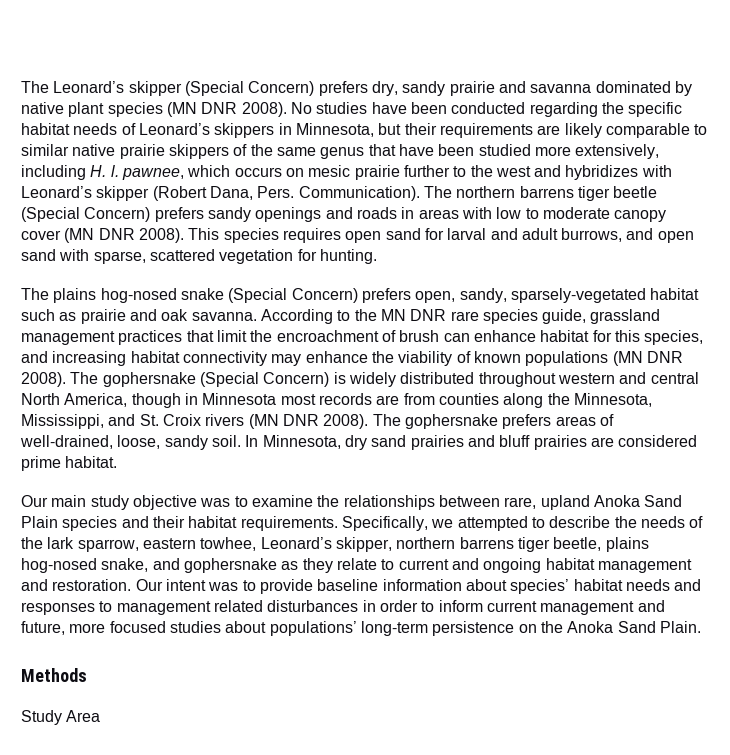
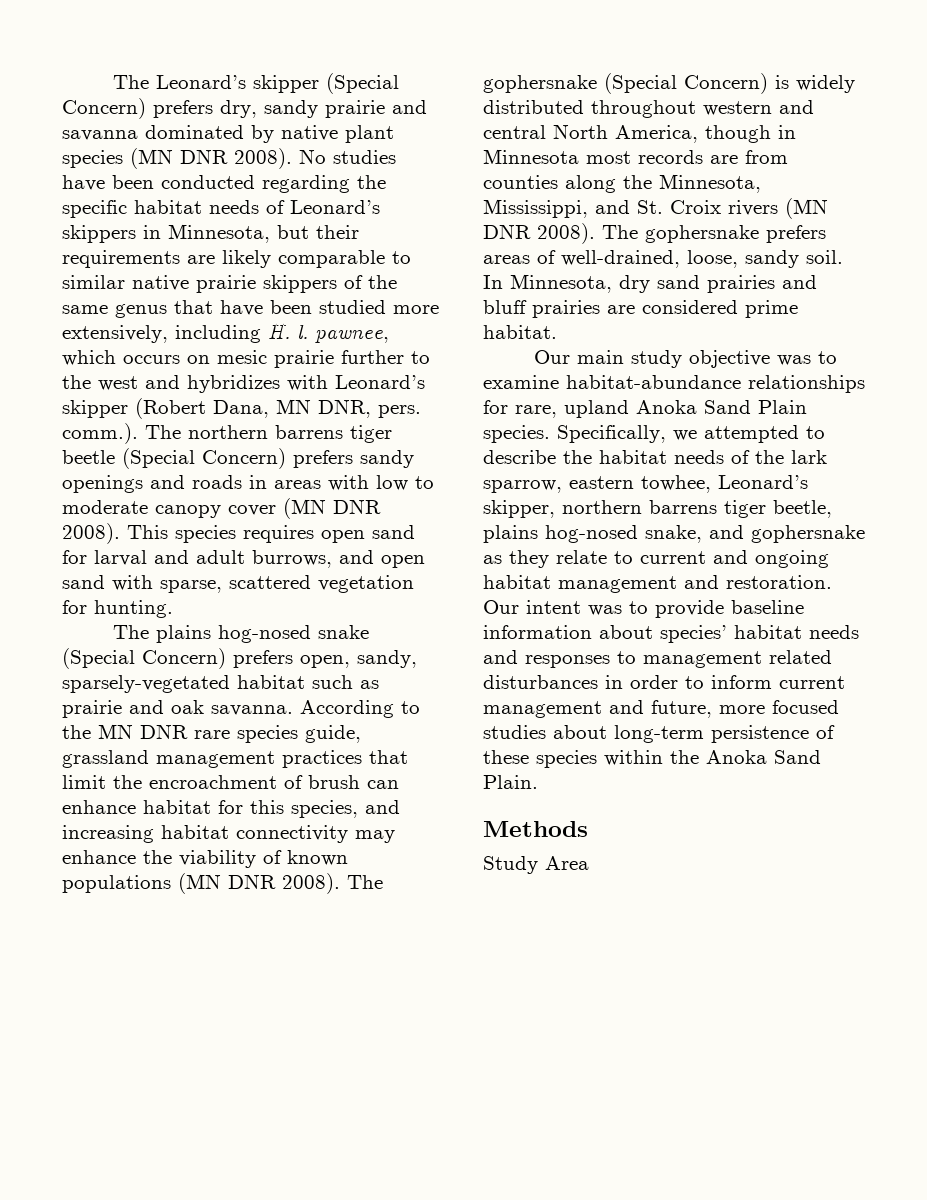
- No studies have been conducted regarding the specific habitat needs of Leonard’s skippers in Minnesota, but their requirements are likely comparable to similar native prairie skippers of the same genus that have been studied more extensively, including H. l. pawnee, which occurs on mesic prairie further to the west and hybridizes with Leonard’s skipper (Robert Dana, Pers. Communication). The northern barrens tiger beetle (Special Concern) prefers sandy openings and roads in areas with low to moderate canopy cover (MN DNR 2008).
+ No studies have been conducted regarding the specific habitat needs of Leonard’s skippers in Minnesota, but their requirements are likely comparable to similar native prairie skippers of the same genus that have been studied more extensively, including H. l. pawnee, which occurs on mesic prairie further to the west and hybridizes with Leonard’s skipper (Robert Dana, MN DNR, pers. comm.). The northern barrens tiger beetle (Special Concern) prefers sandy openings and roads in areas with low to moderate canopy cover (MN DNR 2008).
- Our main study objective was to examine the relationships between rare, upland Anoka Sand Plain species and their habitat requirements.
+ Our main study objective was to examine habitat-abundance relationships for rare, upland Anoka Sand Plain species.
- Specifically, we attempted to describe the needs of the lark sparrow, eastern towhee, Leonard’s skipper, northern barrens tiger beetle, plains hog-nosed snake, and gophersnake as they relate to current and ongoing habitat management and restoration.
+ Specifically, we attempted to describe the habitat needs of the lark sparrow, eastern towhee, Leonard’s skipper, northern barrens tiger beetle, plains hog-nosed snake, and gophersnake as they relate to current and ongoing habitat management and restoration.
- Our intent was to provide baseline information about species’ habitat needs and responses to management related disturbances in order to inform current management and future, more focused studies about populations’ long-term persistence on the Anoka Sand Plain.
+ Our intent was to provide baseline information about species’ habitat needs and responses to management related disturbances in order to inform current management and future, more focused studies about long-term persistence of these species within the Anoka Sand Plain.

